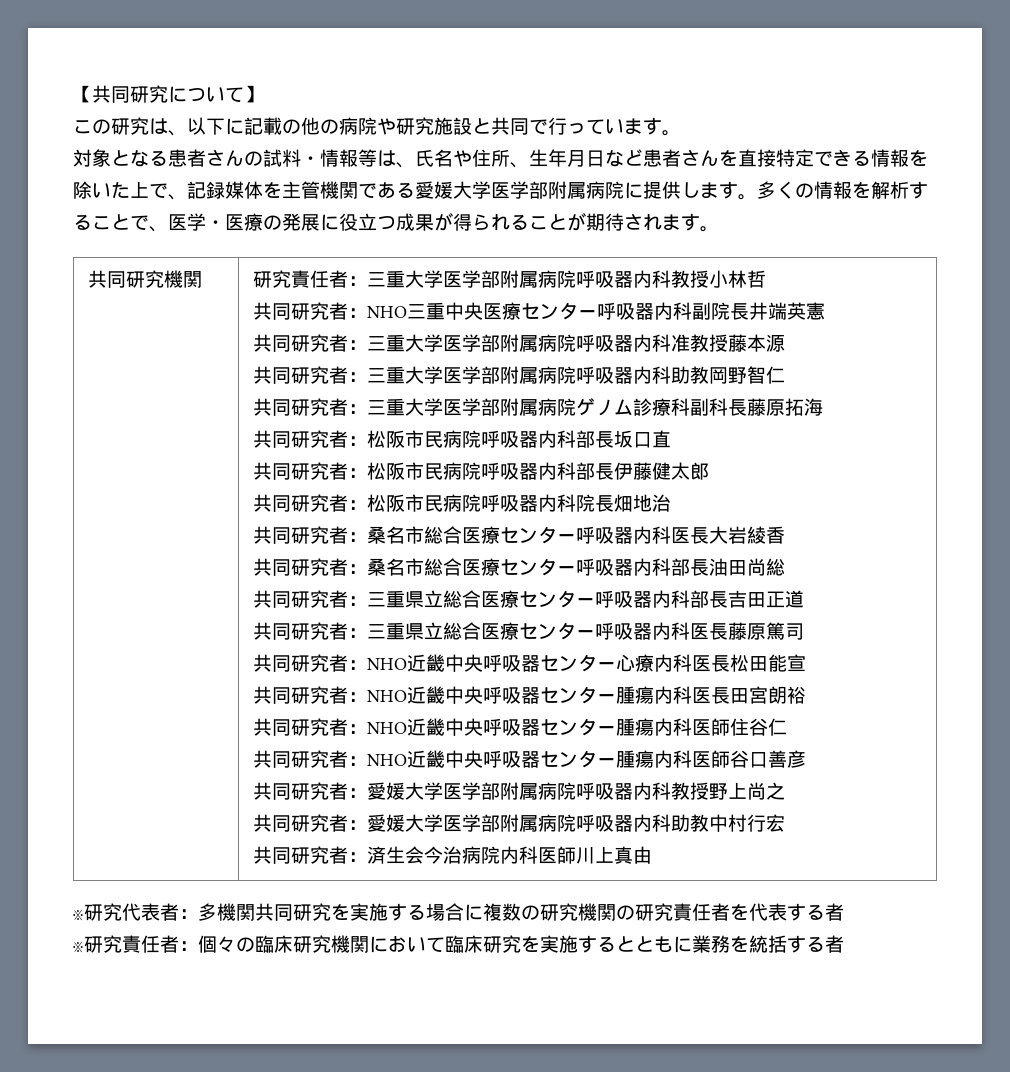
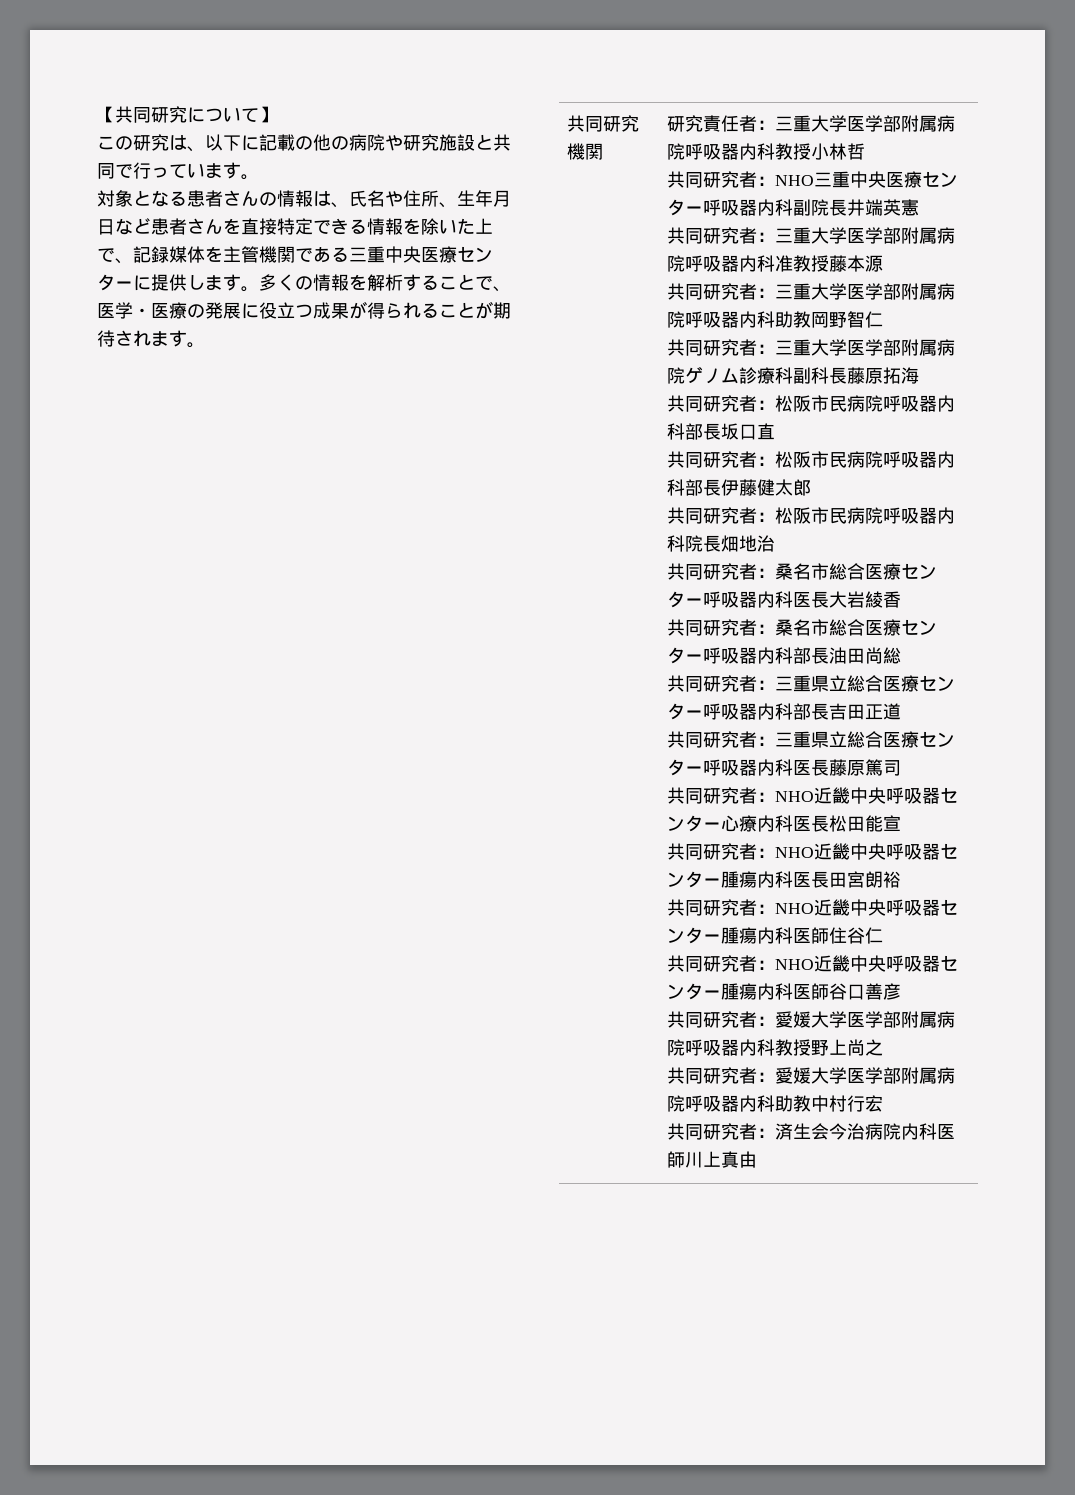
- 対象となる患者さんの試料・情報等は、氏名や住所、生年月日など患者さんを直接特定できる情報を除いた上で、記録媒体を主管機関である愛媛大学医学部附属病院に提供します。
+ 対象となる患者さんの情報は、氏名や住所、生年月日など患者さんを直接特定できる情報を除いた上で、記録媒体を主管機関である三重中央医療センターに提供します。
- ※研究代表者：多機関共同研究を実施する場合に複数の研究機関の研究責任者を代表する者
- ※研究責任者：個々の臨床研究機関において臨床研究を実施するとともに業務を統括する者

